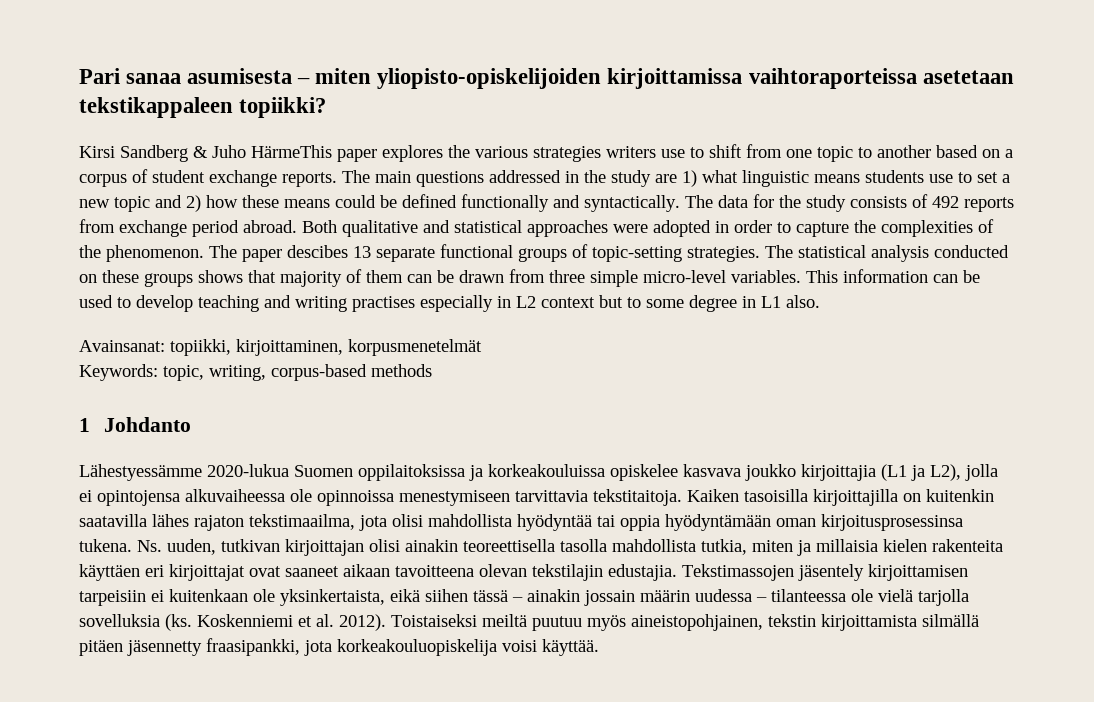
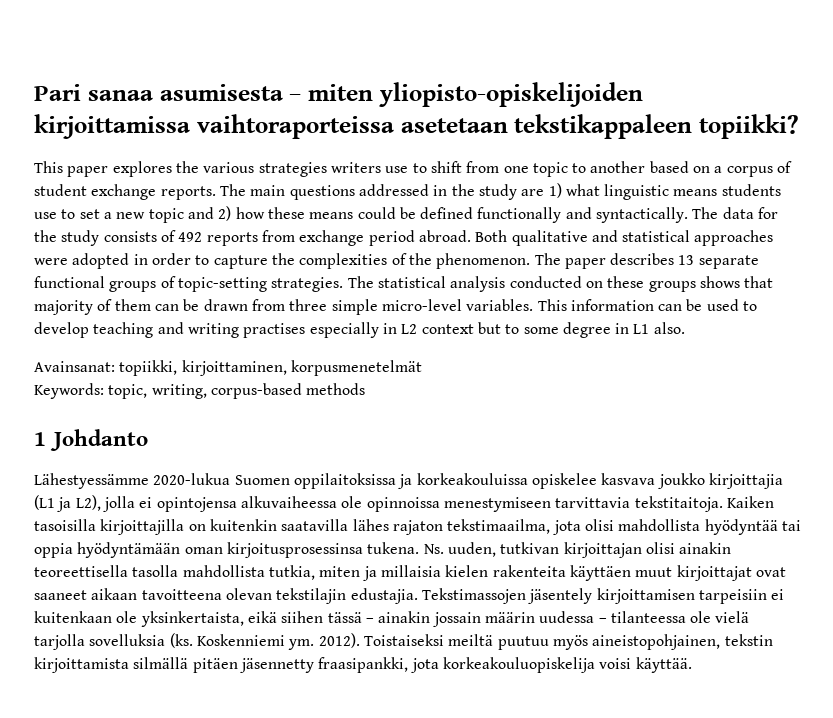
- Kirsi Sandberg & Juho HärmeThis paper explores the various strategies writers use to shift from one topic to another based on a corpus of student exchange reports.
+ This paper explores the various strategies writers use to shift from one topic to another based on a corpus of student exchange reports.
- The paper descibes 13 separate functional groups of topic-setting strategies.
+ The paper describes 13 separate functional groups of topic-setting strategies.
- Ns. uuden, tutkivan kirjoittajan olisi ainakin teoreettisella tasolla mahdollista tutkia, miten ja millaisia kielen rakenteita käyttäen eri kirjoittajat ovat saaneet aikaan tavoitteena olevan tekstilajin edustajia.
+ Ns. uuden, tutkivan kirjoittajan olisi ainakin teoreettisella tasolla mahdollista tutkia, miten ja millaisia kielen rakenteita käyttäen muut kirjoittajat ovat saaneet aikaan tavoitteena olevan tekstilajin edustajia.
- Koskenniemi et al. 2012).
+ Koskenniemi ym. 2012).

